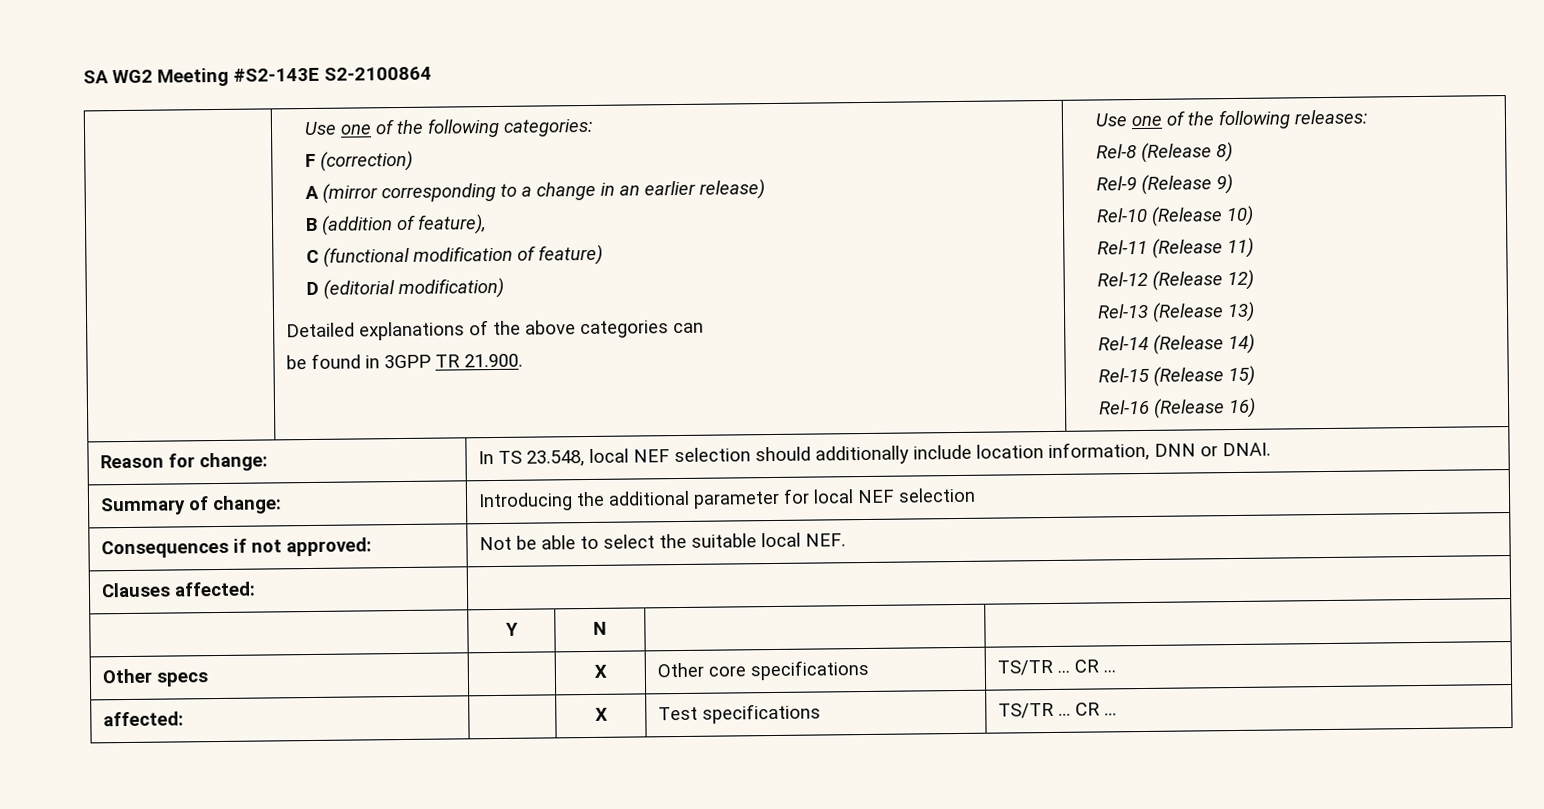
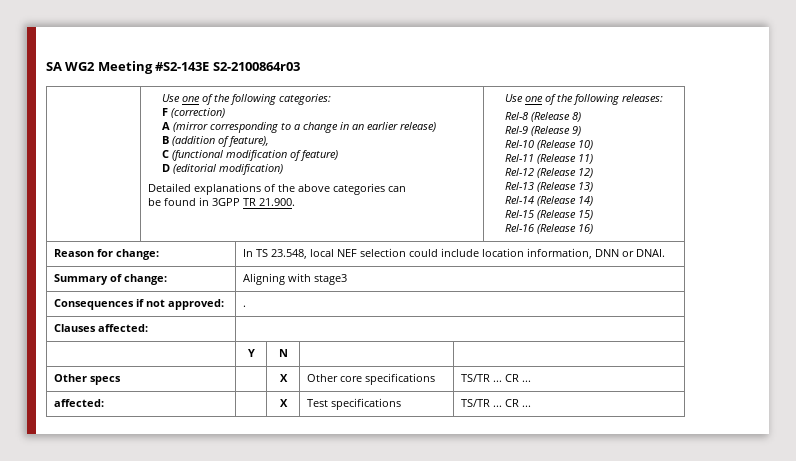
- SA WG2 Meeting #S2-143E S2-2100864
+ SA WG2 Meeting #S2-143E S2-2100864r03
- Reason for change: | In TS 23.548, local NEF selection should additionally include location information, DNN or DNAI.
+ Reason for change: | In TS 23.548, local NEF selection could include location information, DNN or DNAI.
- Summary of change: | Introducing the additional parameter for local NEF selection
- Consequences if not approved: | Not be able to select the suitable local NEF.
+ Summary of change: | Aligning with stage3
+ Consequences if not approved: | .

